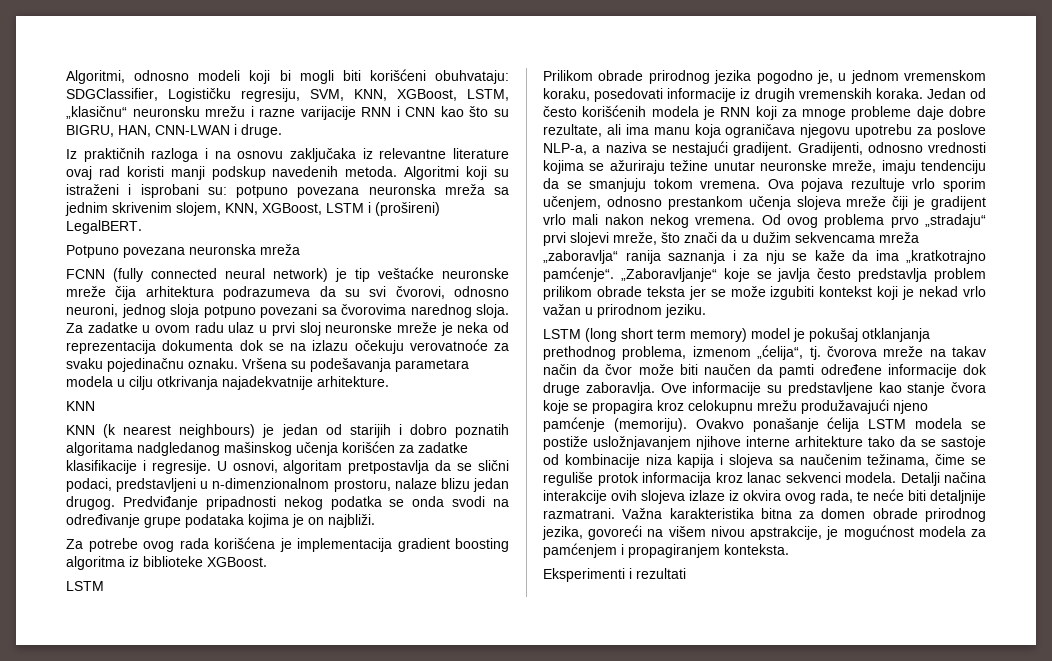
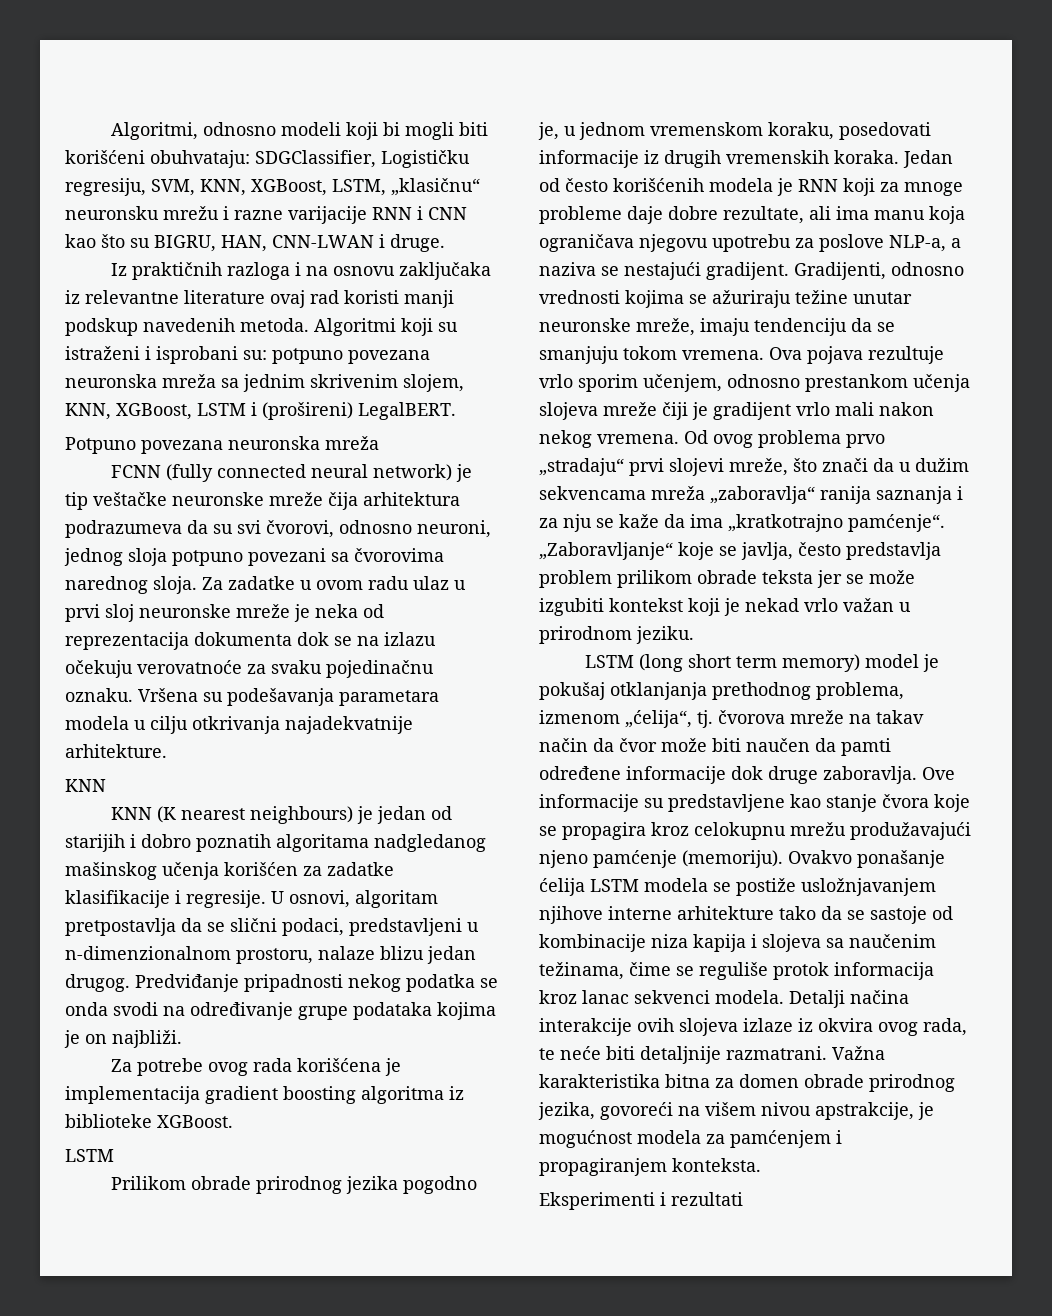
- FCNN (fully connected neural network) je tip veštaćke neuronske mreže čija arhitektura podrazumeva da su svi čvorovi, odnosno neuroni, jednog sloja potpuno povezani sa čvorovima narednog sloja.
+ FCNN (fully connected neural network) je tip veštačke neuronske mreže čija arhitektura podrazumeva da su svi čvorovi, odnosno neuroni, jednog sloja potpuno povezani sa čvorovima narednog sloja.
- KNN (k nearest neighbours) je jedan od starijih i dobro poznatih algoritama nadgledanog mašinskog učenja korišćen za zadatke klasifikacije i regresije.
+ KNN (K nearest neighbours) je jedan od starijih i dobro poznatih algoritama nadgledanog mašinskog učenja korišćen za zadatke klasifikacije i regresije.
- „Zaboravljanje“ koje se javlja često predstavlja problem prilikom obrade teksta jer se može izgubiti kontekst koji je nekad vrlo važan u prirodnom jeziku.
+ „Zaboravljanje“ koje se javlja, često predstavlja problem prilikom obrade teksta jer se može izgubiti kontekst koji je nekad vrlo važan u prirodnom jeziku.

